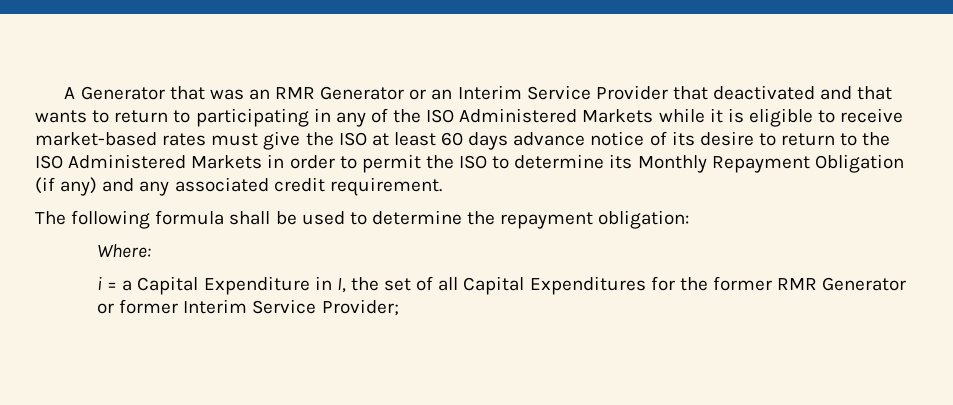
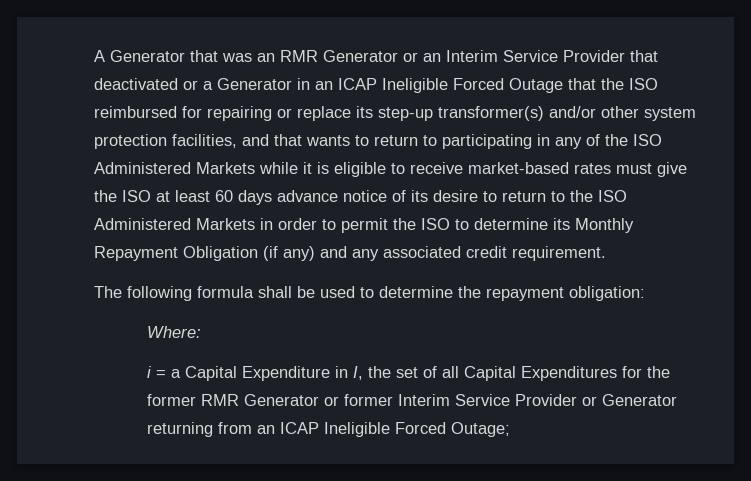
- A Generator that was an RMR Generator or an Interim Service Provider that deactivated and that wants to return to participating in any of the ISO Administered Markets while it is eligible to receive market-based rates must give the ISO at least 60 days advance notice of its desire to return to the ISO Administered Markets in order to permit the ISO to determine its Monthly Repayment Obligation (if any) and any associated credit requirement.
+ A Generator that was an RMR Generator or an Interim Service Provider that deactivated or a Generator in an ICAP Ineligible Forced Outage that the ISO reimbursed for repairing or replace its step-up transformer(s) and/or other system protection facilities, and that wants to return to participating in any of the ISO Administered Markets while it is eligible to receive market-based rates must give the ISO at least 60 days advance notice of its desire to return to the ISO Administered Markets in order to permit the ISO to determine its Monthly Repayment Obligation (if any) and any associated credit requirement.
- i = a Capital Expenditure in I, the set of all Capital Expenditures for the former RMR Generator or former Interim Service Provider;
+ i = a Capital Expenditure in I, the set of all Capital Expenditures for the former RMR Generator or former Interim Service Provider or Generator returning from an ICAP Ineligible Forced Outage;

